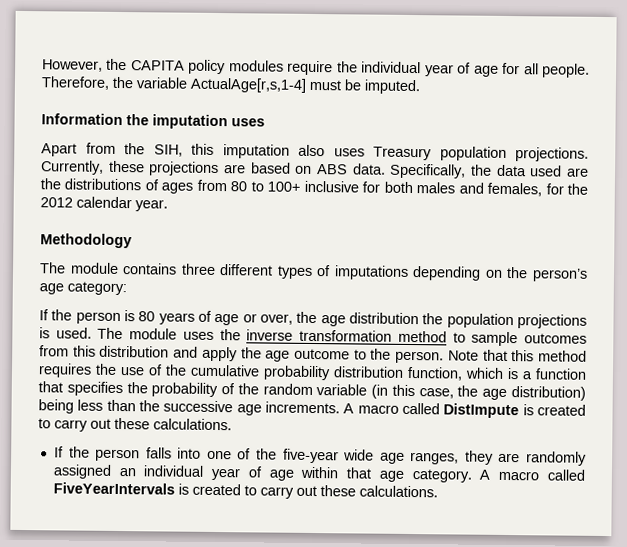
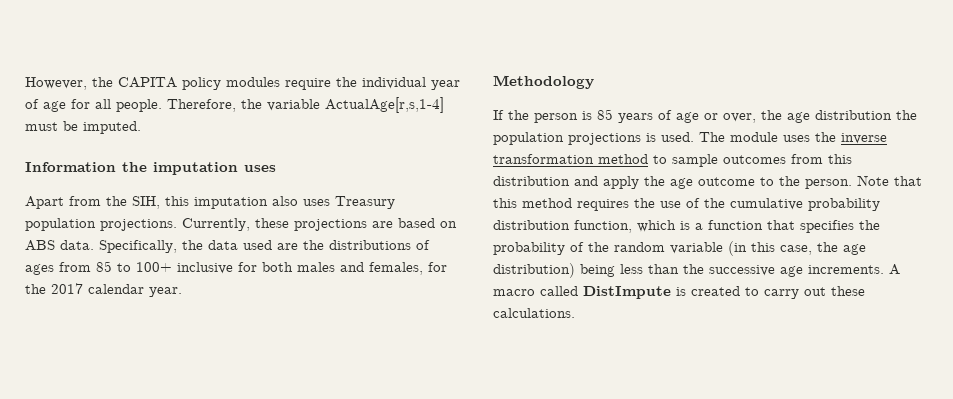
- Specifically, the data used are the distributions of ages from 80 to 100+ inclusive for both males and females, for the 2012 calendar year.
+ Specifically, the data used are the distributions of ages from 85 to 100+ inclusive for both males and females, for the 2017 calendar year.
- The module contains three different types of imputations depending on the person’s age category:
- If the person is 80 years of age or over, the age distribution the population projections is used.
+ If the person is 85 years of age or over, the age distribution the population projections is used.
- If the person falls into one of the five-year wide age ranges, they are randomly assigned an individual year of age within that age category. A macro called FiveYearIntervals is created to carry out these calculations.

